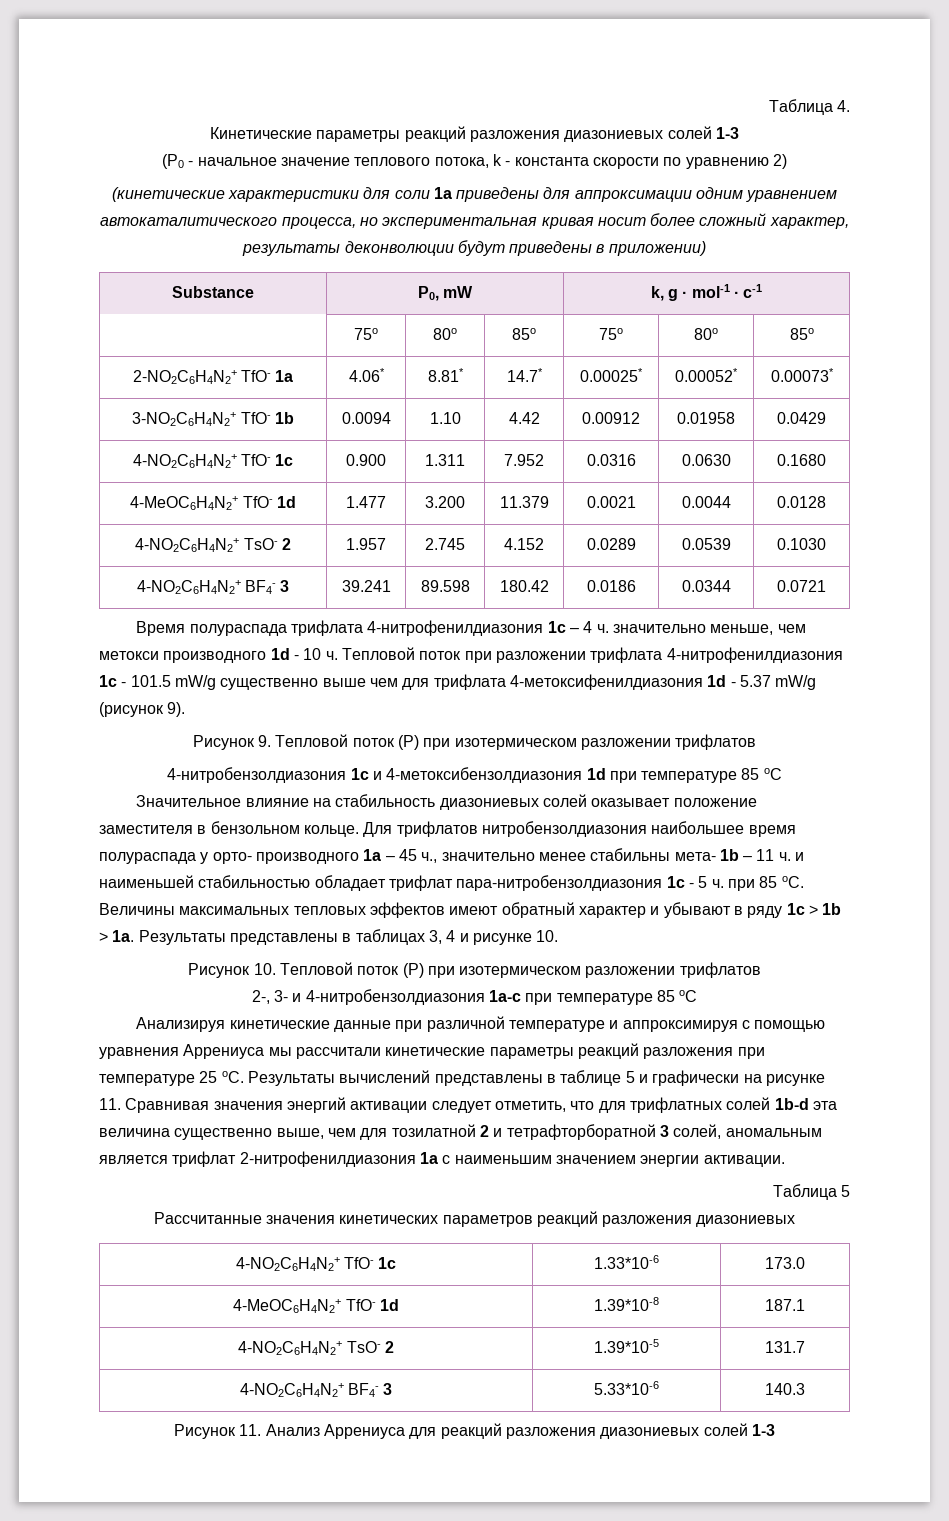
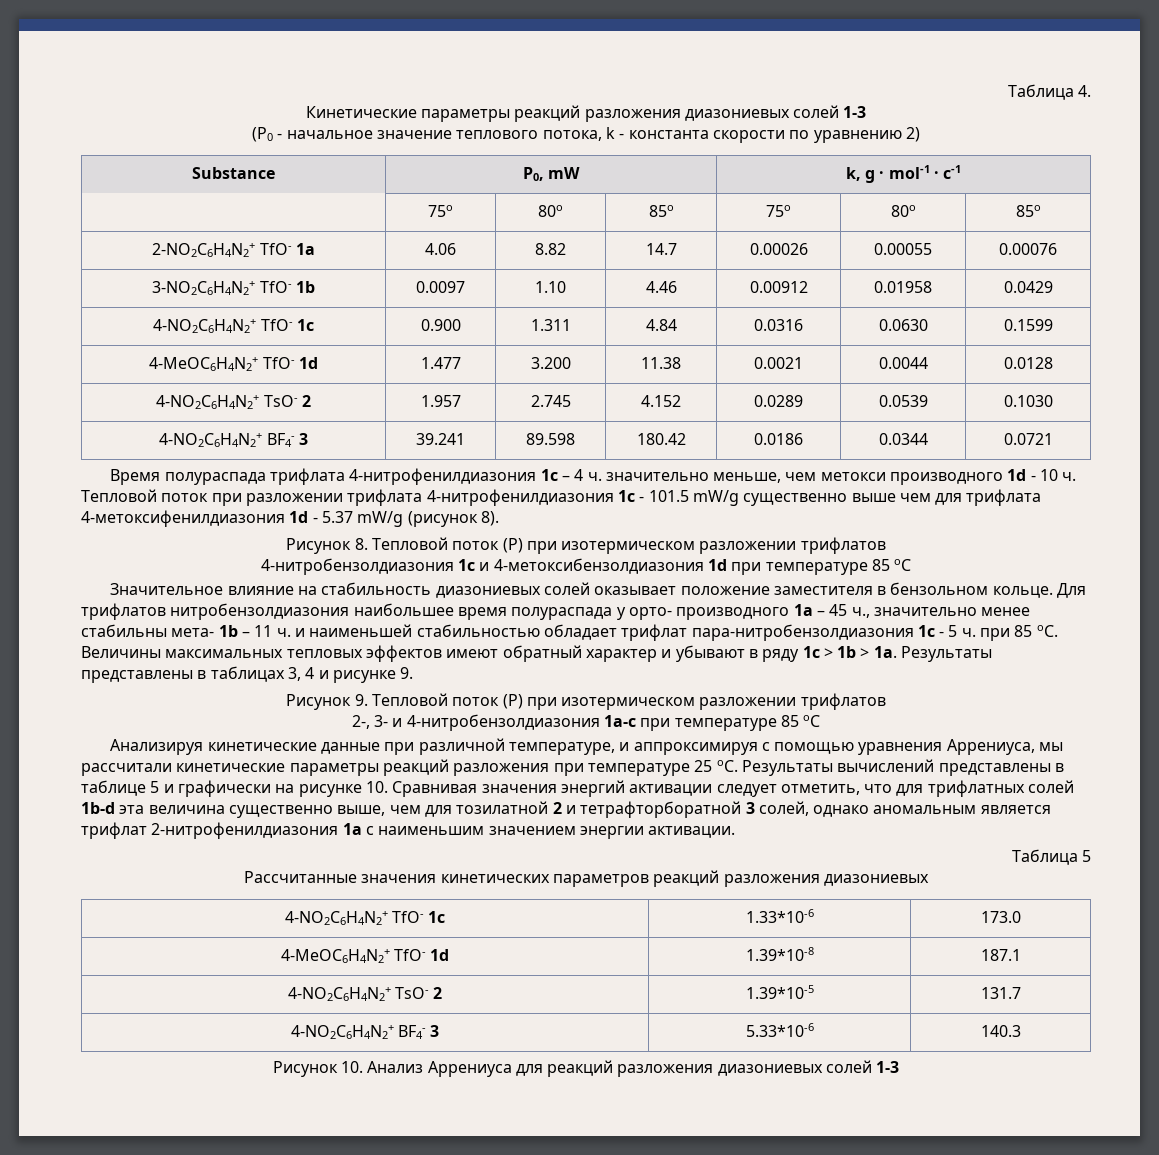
- (кинетические характеристики для соли 1a приведены для аппроксимации одним уравнением автокаталитического процесса, но экспериментальная кривая носит более сложный характер, результаты деконволюции будут приведены в приложении)
- 2-NO2С6H4N2+ TfO- 1a | 4.06* | 8.81* | 14.7* | 0.00025* | 0.00052* | 0.00073*
+ 2-NO2С6H4N2+ TfO- 1a | 4.06 | 8.82 | 14.7 | 0.00026 | 0.00055 | 0.00076
- 3-NO2С6H4N2+ TfO- 1b | 0.0094 | 1.10 | 4.42 | 0.00912 | 0.01958 | 0.0429
+ 3-NO2С6H4N2+ TfO- 1b | 0.0097 | 1.10 | 4.46 | 0.00912 | 0.01958 | 0.0429
- 4-NO2С6H4N2+ TfO- 1c | 0.900 | 1.311 | 7.952 | 0.0316 | 0.0630 | 0.1680
+ 4-NO2С6H4N2+ TfO- 1c | 0.900 | 1.311 | 4.84 | 0.0316 | 0.0630 | 0.1599
- 4-MeOС6H4N2+ TfO- 1d | 1.477 | 3.200 | 11.379 | 0.0021 | 0.0044 | 0.0128
+ 4-MeOС6H4N2+ TfO- 1d | 1.477 | 3.200 | 11.38 | 0.0021 | 0.0044 | 0.0128
- Время полураспада трифлата 4-нитрофенилдиазония 1c – 4 ч. значительно меньше, чем метокси производного 1d - 10 ч. Тепловой поток при разложении трифлата 4-нитрофенилдиазония 1c - 101.5 mW/g существенно выше чем для трифлата 4-метоксифенилдиазония 1d - 5.37 mW/g (рисунок 9).
- Рисунок 9. Тепловой поток (P) при изотермическом разложении трифлатов
+ Время полураспада трифлата 4-нитрофенилдиазония 1c – 4 ч. значительно меньше, чем метокси производного 1d - 10 ч. Тепловой поток при разложении трифлата 4-нитрофенилдиазония 1c - 101.5 mW/g существенно выше чем для трифлата 4-метоксифенилдиазония 1d - 5.37 mW/g (рисунок 8).
+ Рисунок 8. Тепловой поток (P) при изотермическом разложении трифлатов
- Результаты представлены в таблицах 3, 4 и рисунке 10.
- Рисунок 10. Тепловой поток (P) при изотермическом разложении трифлатов
+ Результаты представлены в таблицах 3, 4 и рисунке 9.
+ Рисунок 9. Тепловой поток (P) при изотермическом разложении трифлатов
- Анализируя кинетические данные при различной температуре и аппроксимируя с помощью уравнения Аррениуса мы рассчитали кинетические параметры реакций разложения при температуре 25 оС.
+ Анализируя кинетические данные при различной температуре, и аппроксимируя с помощью уравнения Аррениуса, мы рассчитали кинетические параметры реакций разложения при температуре 25 оС.
- Результаты вычислений представлены в таблице 5 и графически на рисунке 11. Сравнивая значения энергий активации следует отметить, что для трифлатных солей 1b-d эта величина существенно выше, чем для тозилатной 2 и тетрафторборатной 3 солей, аномальным является трифлат 2-нитрофенилдиазония 1a с наименьшим значением энергии активации.
+ Результаты вычислений представлены в таблице 5 и графически на рисунке 10. Сравнивая значения энергий активации следует отметить, что для трифлатных солей 1b-d эта величина существенно выше, чем для тозилатной 2 и тетрафторборатной 3 солей, однако аномальным является трифлат 2-нитрофенилдиазония 1a с наименьшим значением энергии активации.
- Рисунок 11. Анализ Аррениуса для реакций разложения диазониевых солей 1-3
+ Рисунок 10. Анализ Аррениуса для реакций разложения диазониевых солей 1-3

